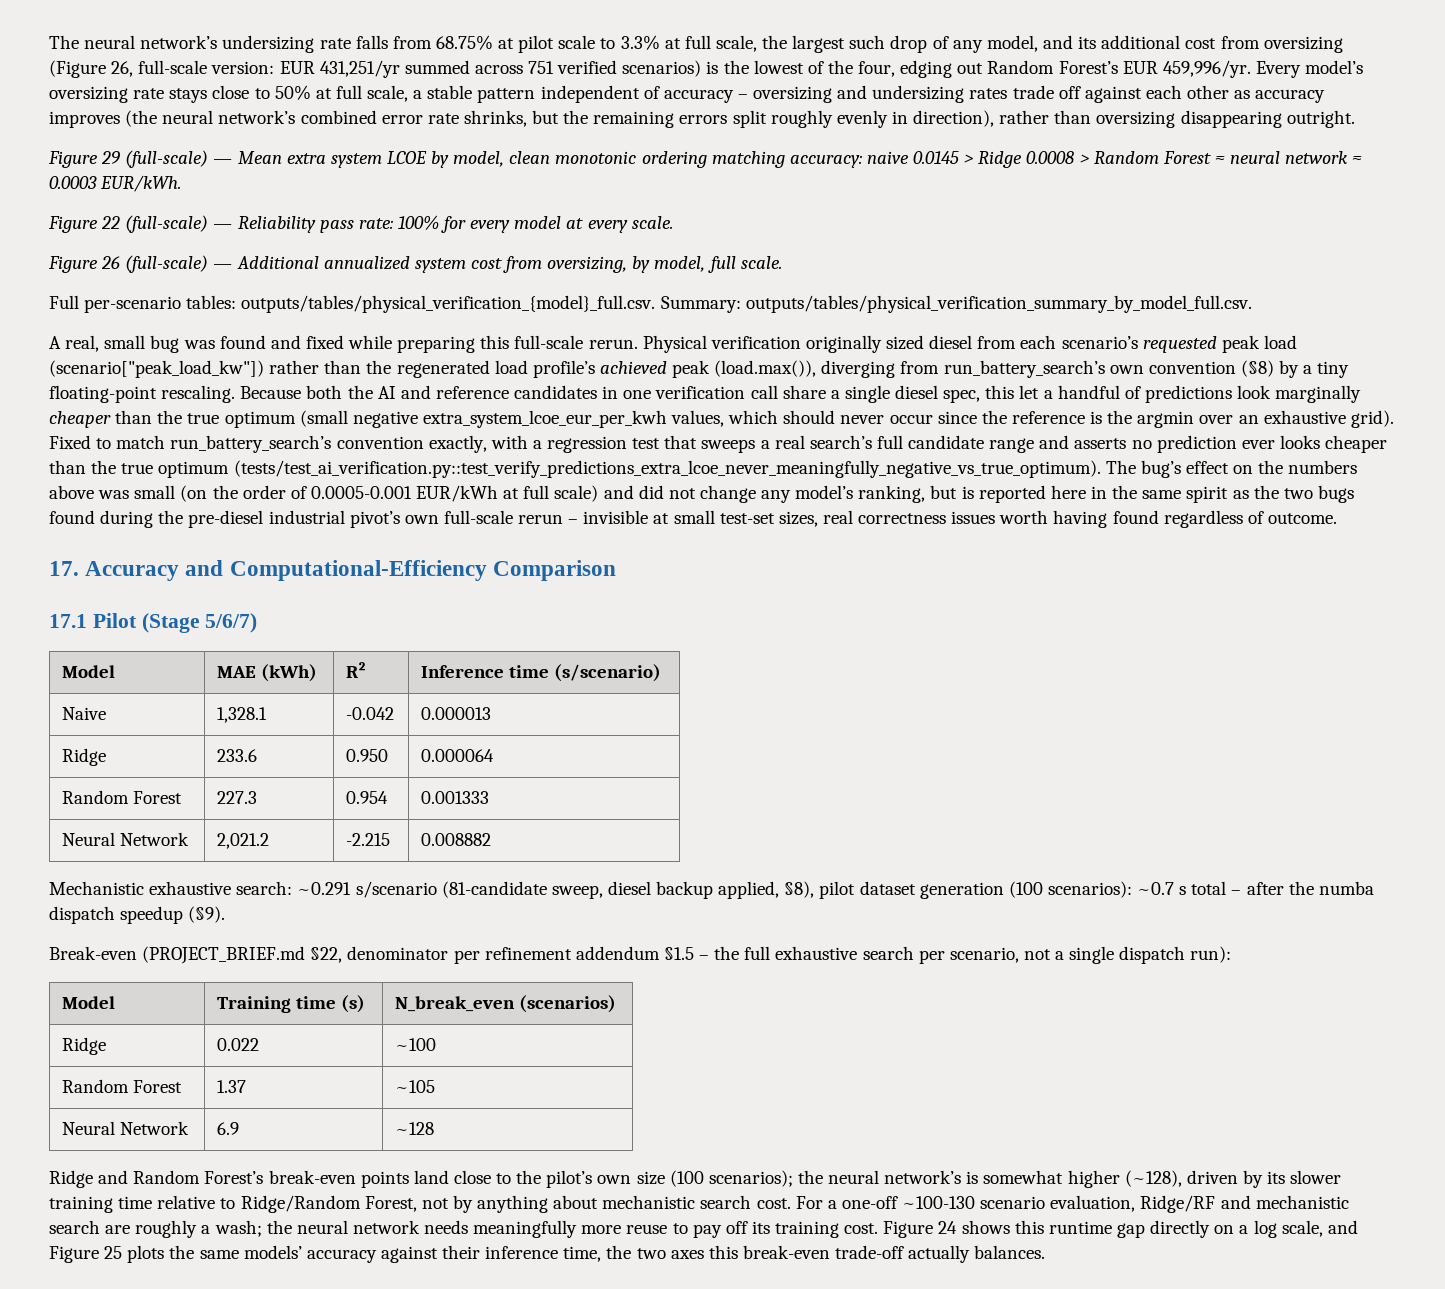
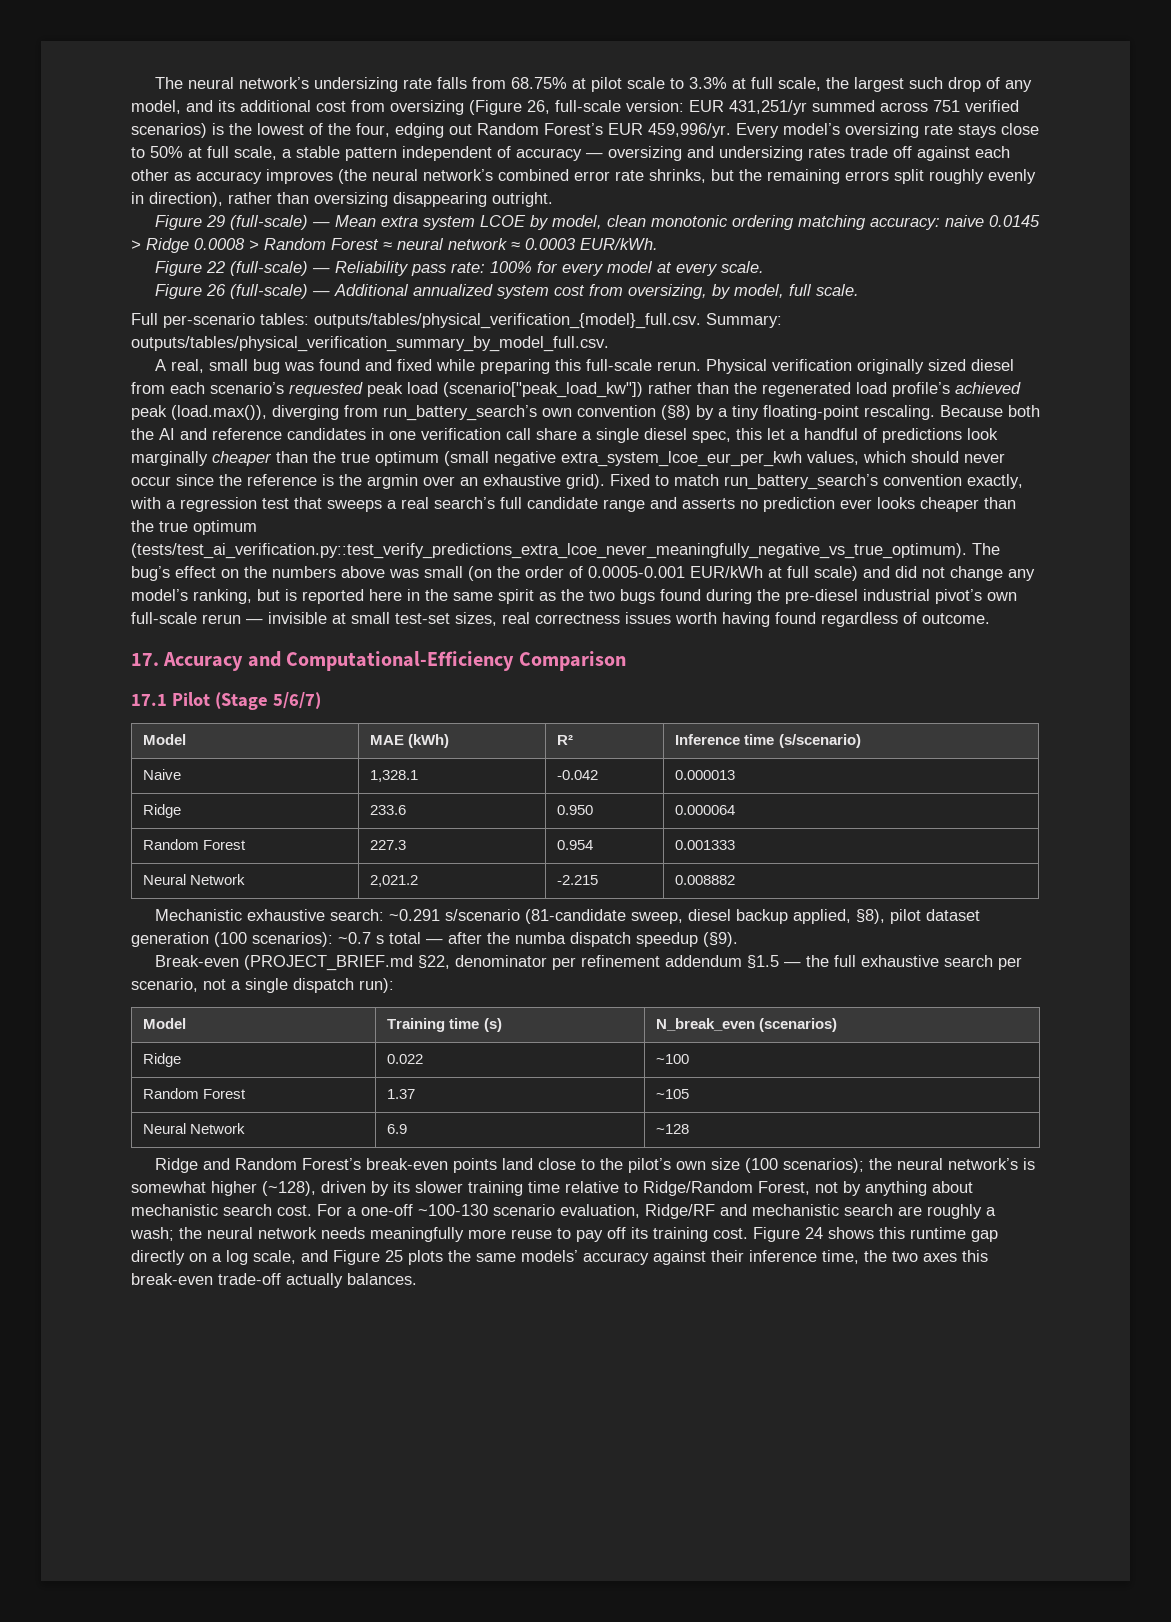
- Every model’s oversizing rate stays close to 50% at full scale, a stable pattern independent of accuracy – oversizing and undersizing rates trade off against each other as accuracy improves (the neural network’s combined error rate shrinks, but the remaining errors split roughly evenly in direction), rather than oversizing disappearing outright.
+ Every model’s oversizing rate stays close to 50% at full scale, a stable pattern independent of accuracy — oversizing and undersizing rates trade off against each other as accuracy improves (the neural network’s combined error rate shrinks, but the remaining errors split roughly evenly in direction), rather than oversizing disappearing outright.
- Fixed to match run_battery_search’s convention exactly, with a regression test that sweeps a real search’s full candidate range and asserts no prediction ever looks cheaper than the true optimum (tests/test_ai_verification.py::test_verify_predictions_extra_lcoe_never_meaningfully_negative_vs_true_optimum). The bug’s effect on the numbers above was small (on the order of 0.0005-0.001 EUR/kWh at full scale) and did not change any model’s ranking, but is reported here in the same spirit as the two bugs found during the pre-diesel industrial pivot’s own full-scale rerun – invisible at small test-set sizes, real correctness issues worth having found regardless of outcome.
+ Fixed to match run_battery_search’s convention exactly, with a regression test that sweeps a real search’s full candidate range and asserts no prediction ever looks cheaper than the true optimum (tests/test_ai_verification.py::test_verify_predictions_extra_lcoe_never_meaningfully_negative_vs_true_optimum). The bug’s effect on the numbers above was small (on the order of 0.0005-0.001 EUR/kWh at full scale) and did not change any model’s ranking, but is reported here in the same spirit as the two bugs found during the pre-diesel industrial pivot’s own full-scale rerun — invisible at small test-set sizes, real correctness issues worth having found regardless of outcome.
- Mechanistic exhaustive search: ~0.291 s/scenario (81-candidate sweep, diesel backup applied, §8), pilot dataset generation (100 scenarios): ~0.7 s total – after the numba dispatch speedup (§9).
+ Mechanistic exhaustive search: ~0.291 s/scenario (81-candidate sweep, diesel backup applied, §8), pilot dataset generation (100 scenarios): ~0.7 s total — after the numba dispatch speedup (§9).
- Break-even (PROJECT_BRIEF.md §22, denominator per refinement addendum §1.5 – the full exhaustive search per scenario, not a single dispatch run):
+ Break-even (PROJECT_BRIEF.md §22, denominator per refinement addendum §1.5 — the full exhaustive search per scenario, not a single dispatch run):

